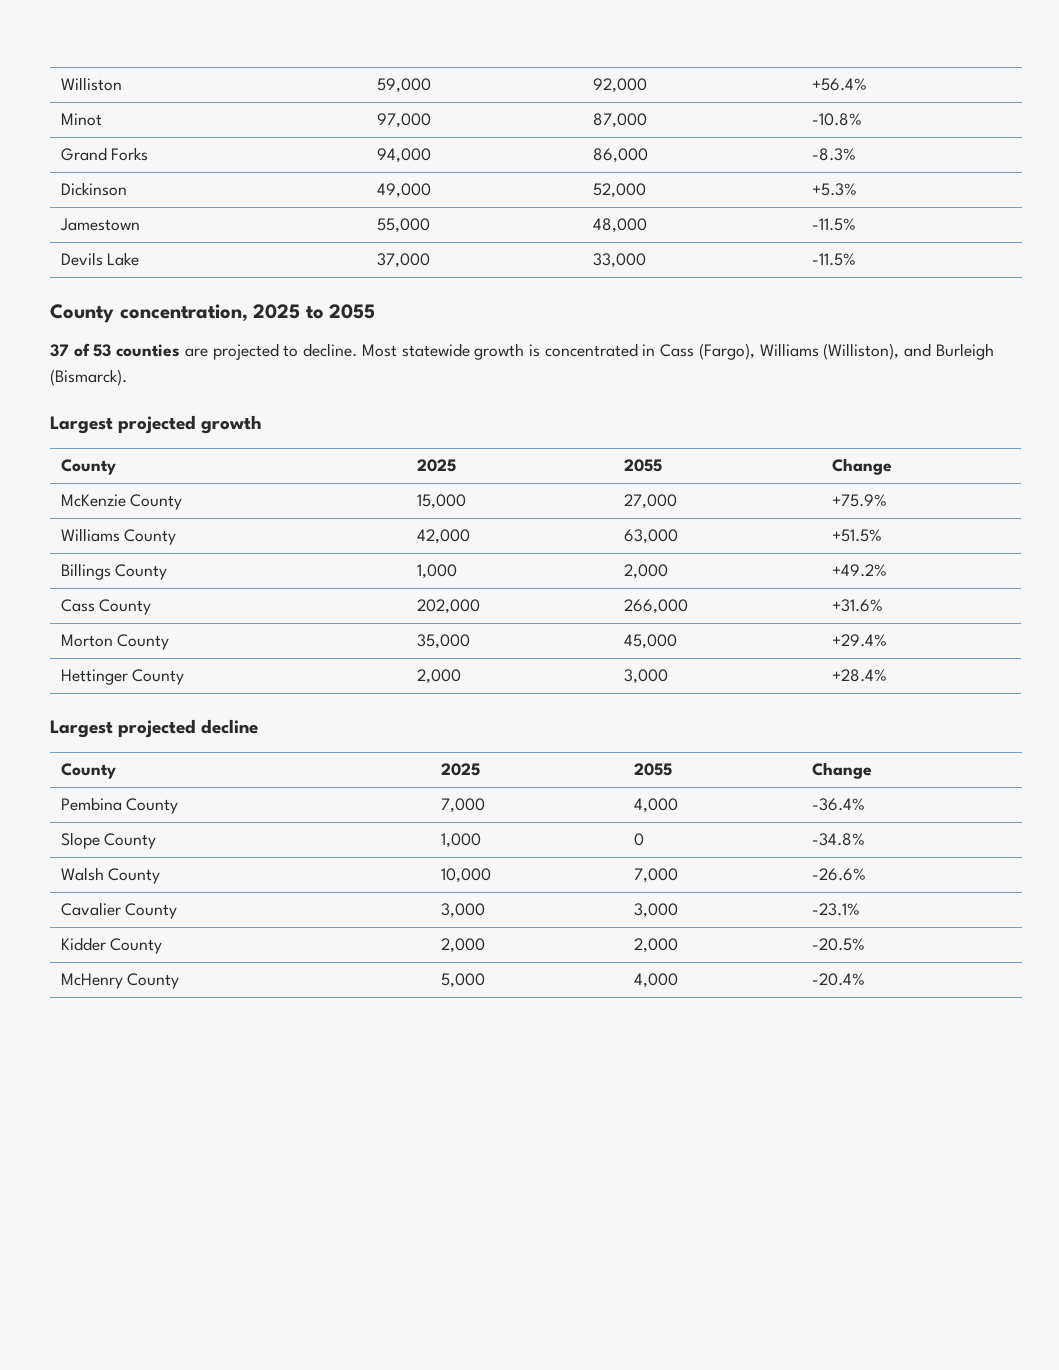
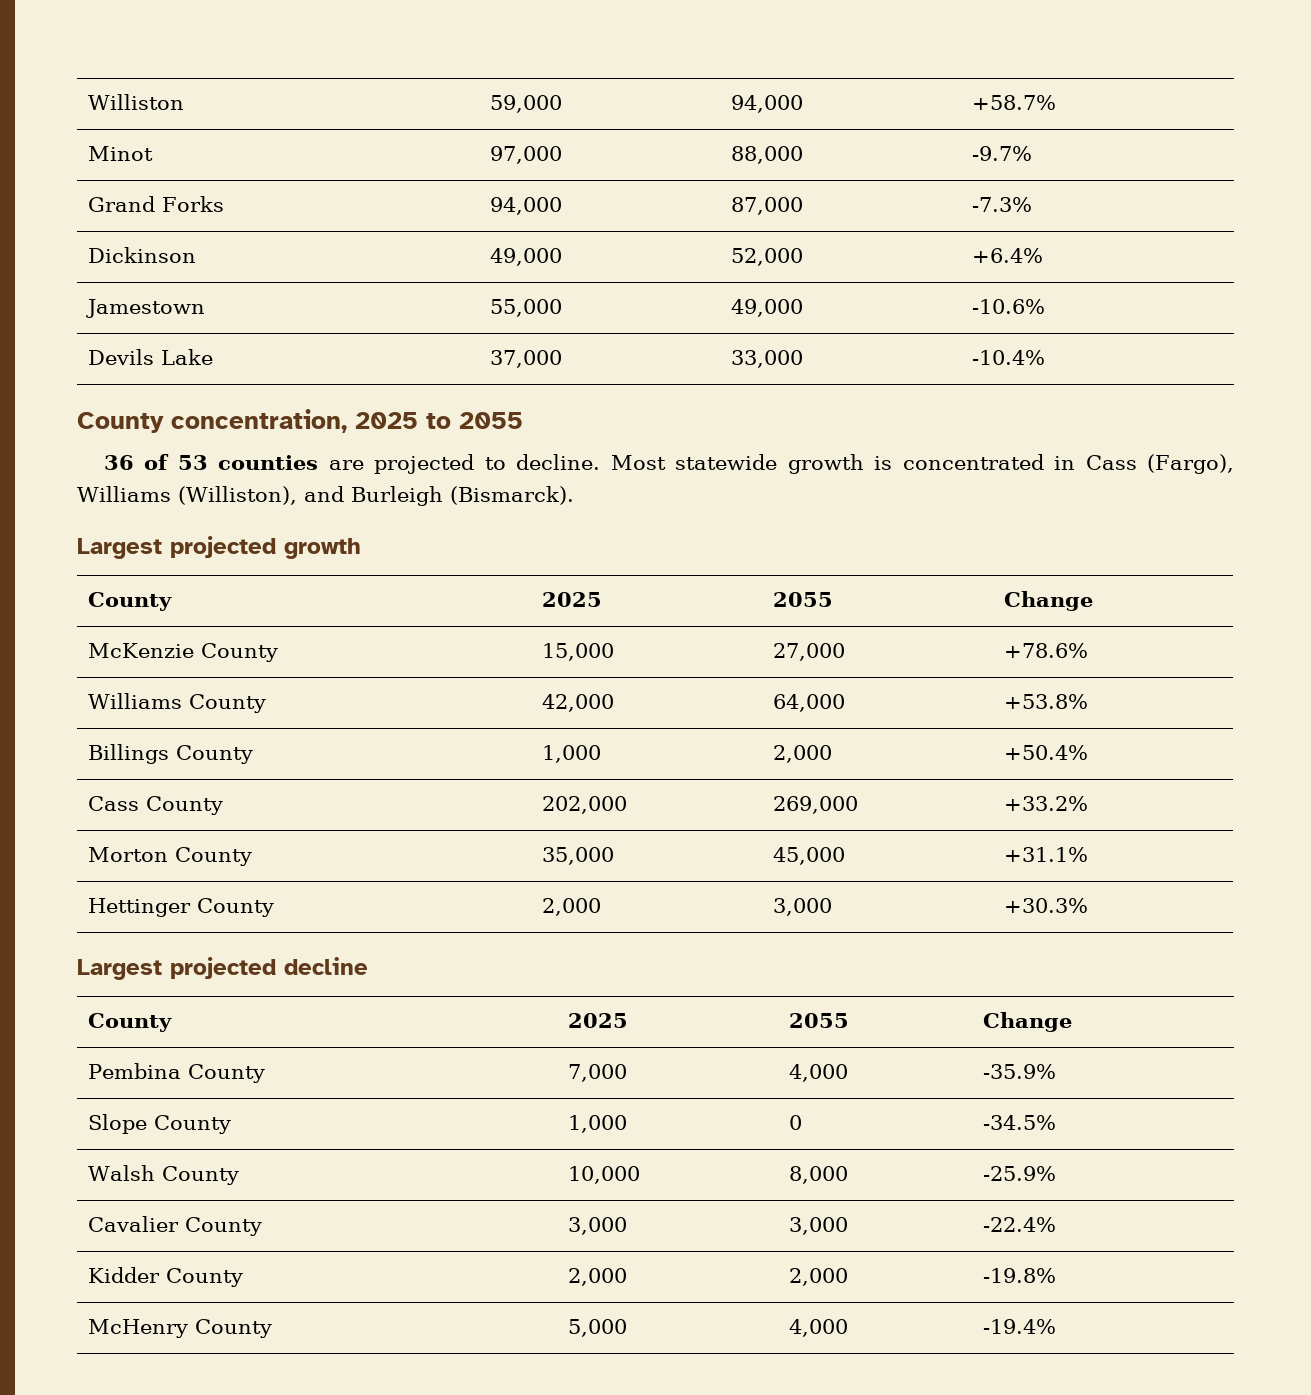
- Williston | 59,000 | 92,000 | +56.4%
+ Williston | 59,000 | 94,000 | +58.7%
- Minot | 97,000 | 87,000 | -10.8%
+ Minot | 97,000 | 88,000 | -9.7%
- Grand Forks | 94,000 | 86,000 | -8.3%
+ Grand Forks | 94,000 | 87,000 | -7.3%
- Dickinson | 49,000 | 52,000 | +5.3%
+ Dickinson | 49,000 | 52,000 | +6.4%
- Jamestown | 55,000 | 48,000 | -11.5%
+ Jamestown | 55,000 | 49,000 | -10.6%
- Devils Lake | 37,000 | 33,000 | -11.5%
+ Devils Lake | 37,000 | 33,000 | -10.4%
- 37 of 53 counties are projected to decline.
+ 36 of 53 counties are projected to decline.
- McKenzie County | 15,000 | 27,000 | +75.9%
+ McKenzie County | 15,000 | 27,000 | +78.6%
- Williams County | 42,000 | 63,000 | +51.5%
+ Williams County | 42,000 | 64,000 | +53.8%
- Billings County | 1,000 | 2,000 | +49.2%
+ Billings County | 1,000 | 2,000 | +50.4%
- Cass County | 202,000 | 266,000 | +31.6%
+ Cass County | 202,000 | 269,000 | +33.2%
- Morton County | 35,000 | 45,000 | +29.4%
+ Morton County | 35,000 | 45,000 | +31.1%
- Hettinger County | 2,000 | 3,000 | +28.4%
+ Hettinger County | 2,000 | 3,000 | +30.3%
- Pembina County | 7,000 | 4,000 | -36.4%
+ Pembina County | 7,000 | 4,000 | -35.9%
- Slope County | 1,000 | 0 | -34.8%
+ Slope County | 1,000 | 0 | -34.5%
- Walsh County | 10,000 | 7,000 | -26.6%
+ Walsh County | 10,000 | 8,000 | -25.9%
- Cavalier County | 3,000 | 3,000 | -23.1%
+ Cavalier County | 3,000 | 3,000 | -22.4%
- Kidder County | 2,000 | 2,000 | -20.5%
+ Kidder County | 2,000 | 2,000 | -19.8%
- McHenry County | 5,000 | 4,000 | -20.4%
+ McHenry County | 5,000 | 4,000 | -19.4%

